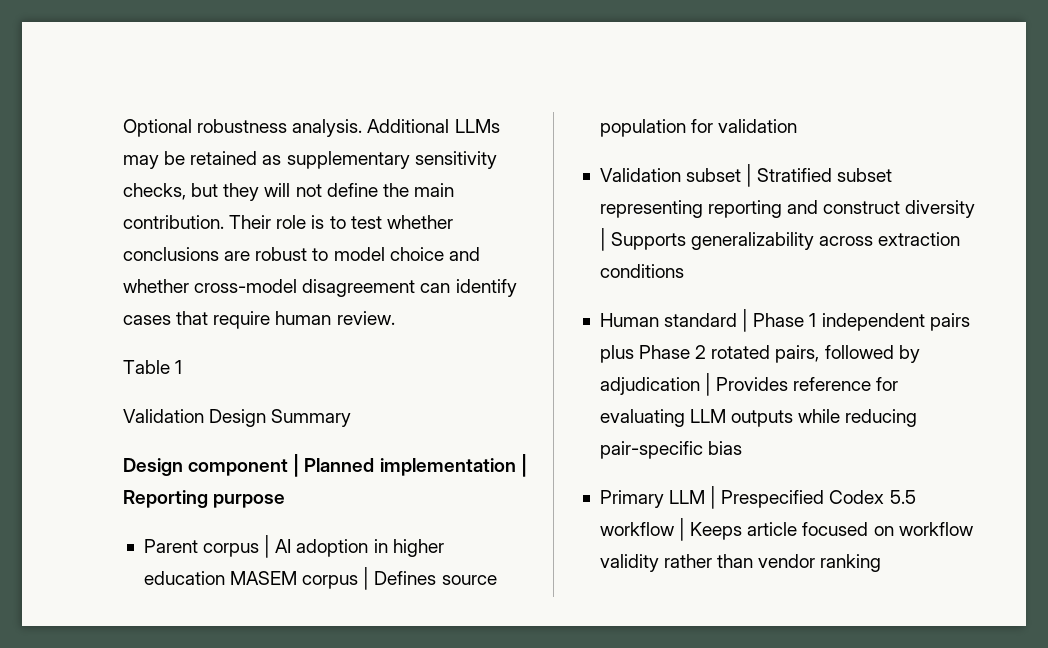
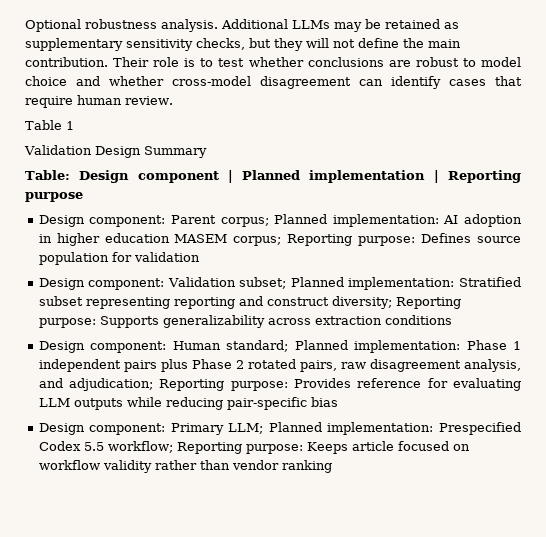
- Design component | Planned implementation | Reporting purpose
+ Table: Design component | Planned implementation | Reporting purpose
- Parent corpus | AI adoption in higher education MASEM corpus | Defines source population for validation
+ Design component: Parent corpus; Planned implementation: AI adoption in higher education MASEM corpus; Reporting purpose: Defines source population for validation
- Validation subset | Stratified subset representing reporting and construct diversity | Supports generalizability across extraction conditions
+ Design component: Validation subset; Planned implementation: Stratified subset representing reporting and construct diversity; Reporting purpose: Supports generalizability across extraction conditions
- Human standard | Phase 1 independent pairs plus Phase 2 rotated pairs, followed by adjudication | Provides reference for evaluating LLM outputs while reducing pair-specific bias
+ Design component: Human standard; Planned implementation: Phase 1 independent pairs plus Phase 2 rotated pairs, raw disagreement analysis, and adjudication; Reporting purpose: Provides reference for evaluating LLM outputs while reducing pair-specific bias
- Primary LLM | Prespecified Codex 5.5 workflow | Keeps article focused on workflow validity rather than vendor ranking
+ Design component: Primary LLM; Planned implementation: Prespecified Codex 5.5 workflow; Reporting purpose: Keeps article focused on workflow validity rather than vendor ranking

